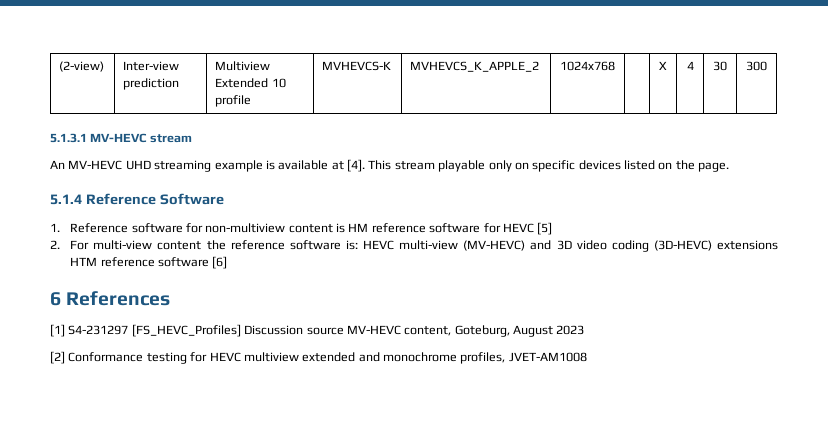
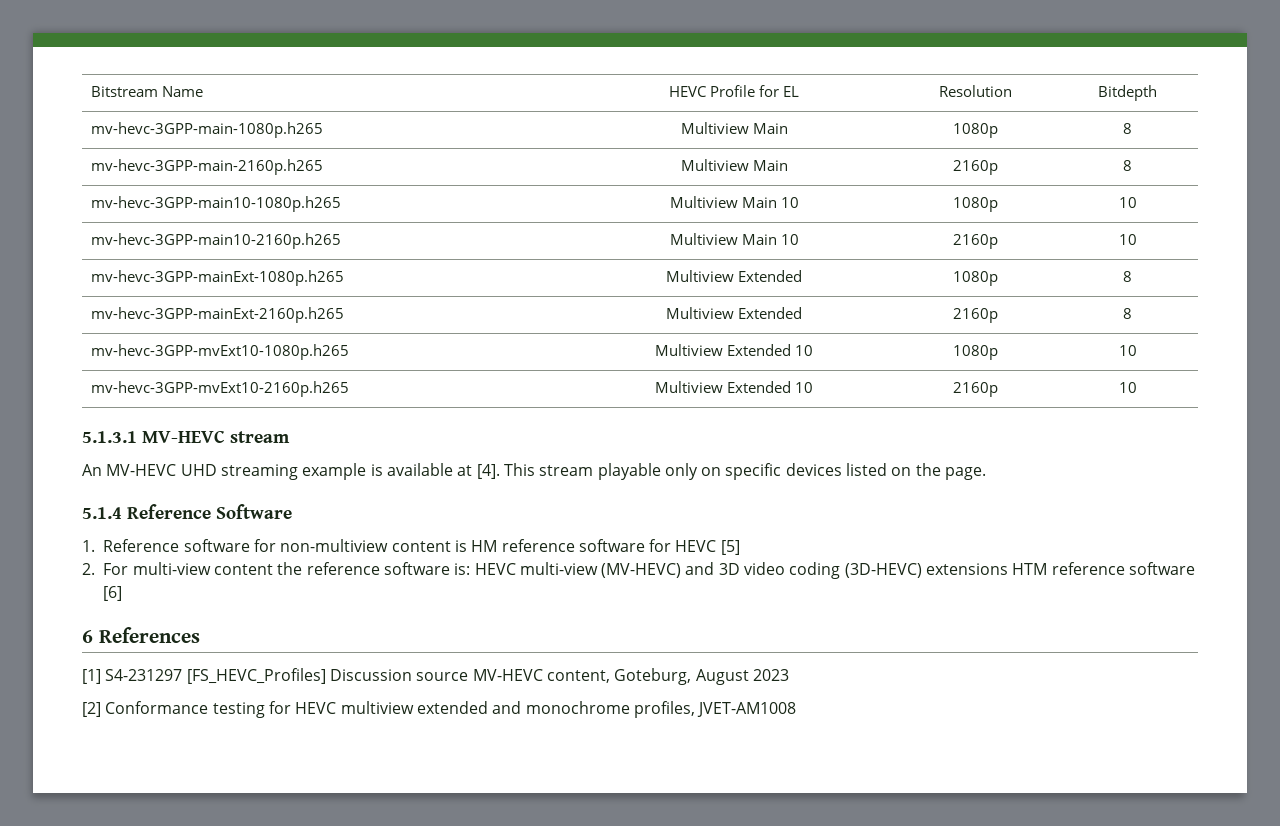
- (2-view) | Inter-view prediction | Multiview Extended 10 profile | MVHEVCS-K | MVHEVCS_K_APPLE_2 | 1024x768 | | X | 4 | 30 | 300
+ Bitstream Name | HEVC Profile for EL | Resolution | Bitdepth
+ mv-hevc-3GPP-main-1080p.h265 | Multiview Main | 1080p | 8
+ mv-hevc-3GPP-main-2160p.h265 | Multiview Main | 2160p | 8
+ mv-hevc-3GPP-main10-1080p.h265 | Multiview Main 10 | 1080p | 10
+ mv-hevc-3GPP-main10-2160p.h265 | Multiview Main 10 | 2160p | 10
+ mv-hevc-3GPP-mainExt-1080p.h265 | Multiview Extended | 1080p | 8
+ mv-hevc-3GPP-mainExt-2160p.h265 | Multiview Extended | 2160p | 8
+ mv-hevc-3GPP-mvExt10-1080p.h265 | Multiview Extended 10 | 1080p | 10
+ mv-hevc-3GPP-mvExt10-2160p.h265 | Multiview Extended 10 | 2160p | 10

